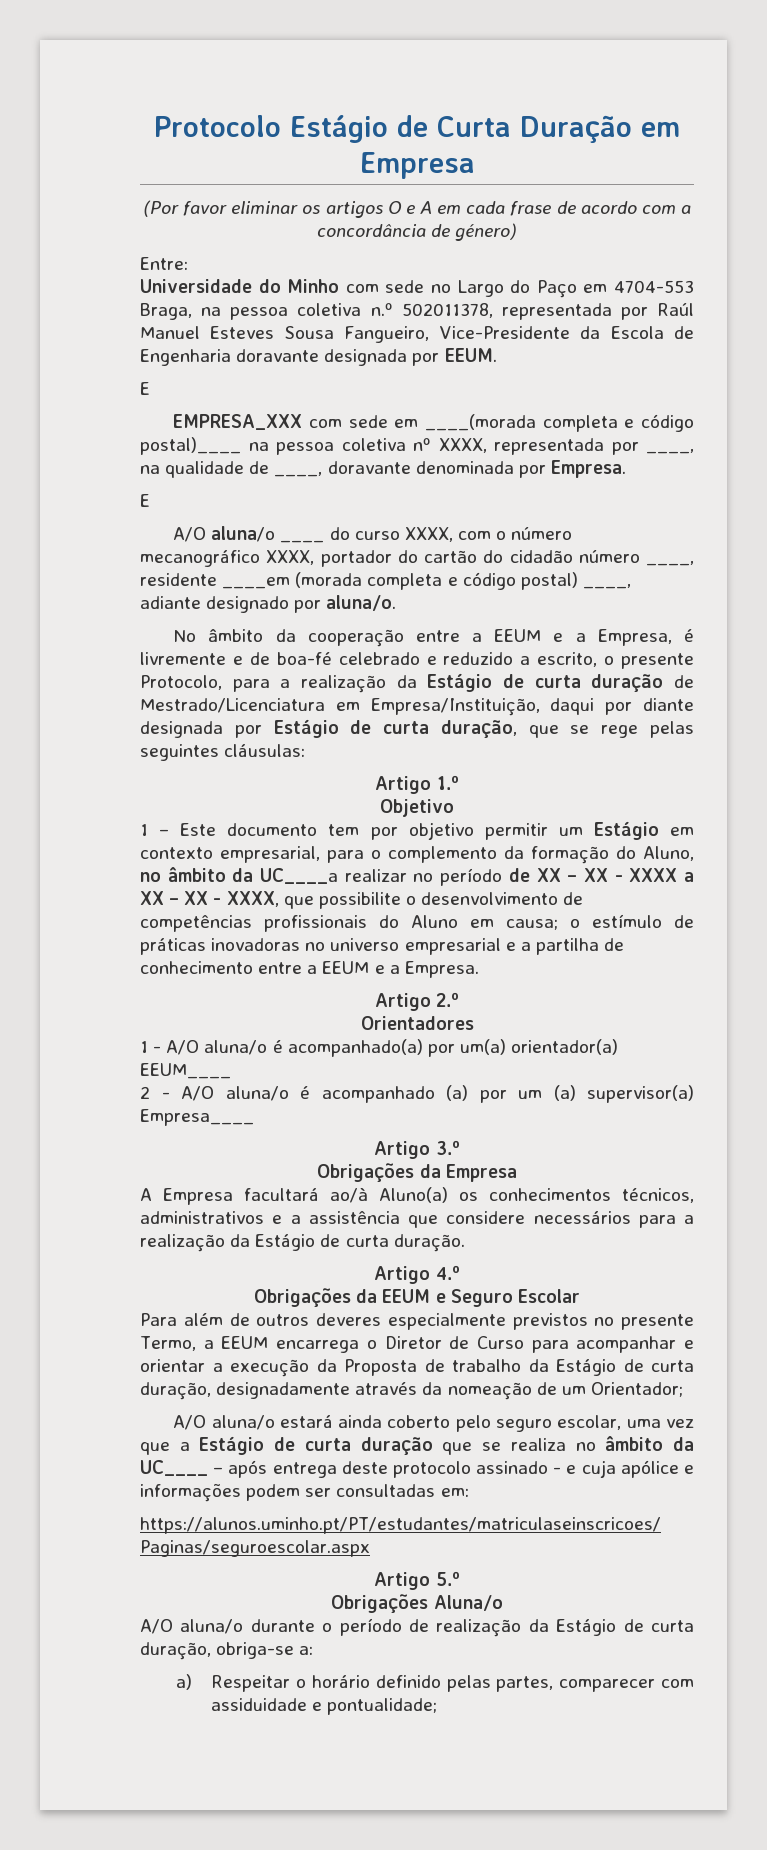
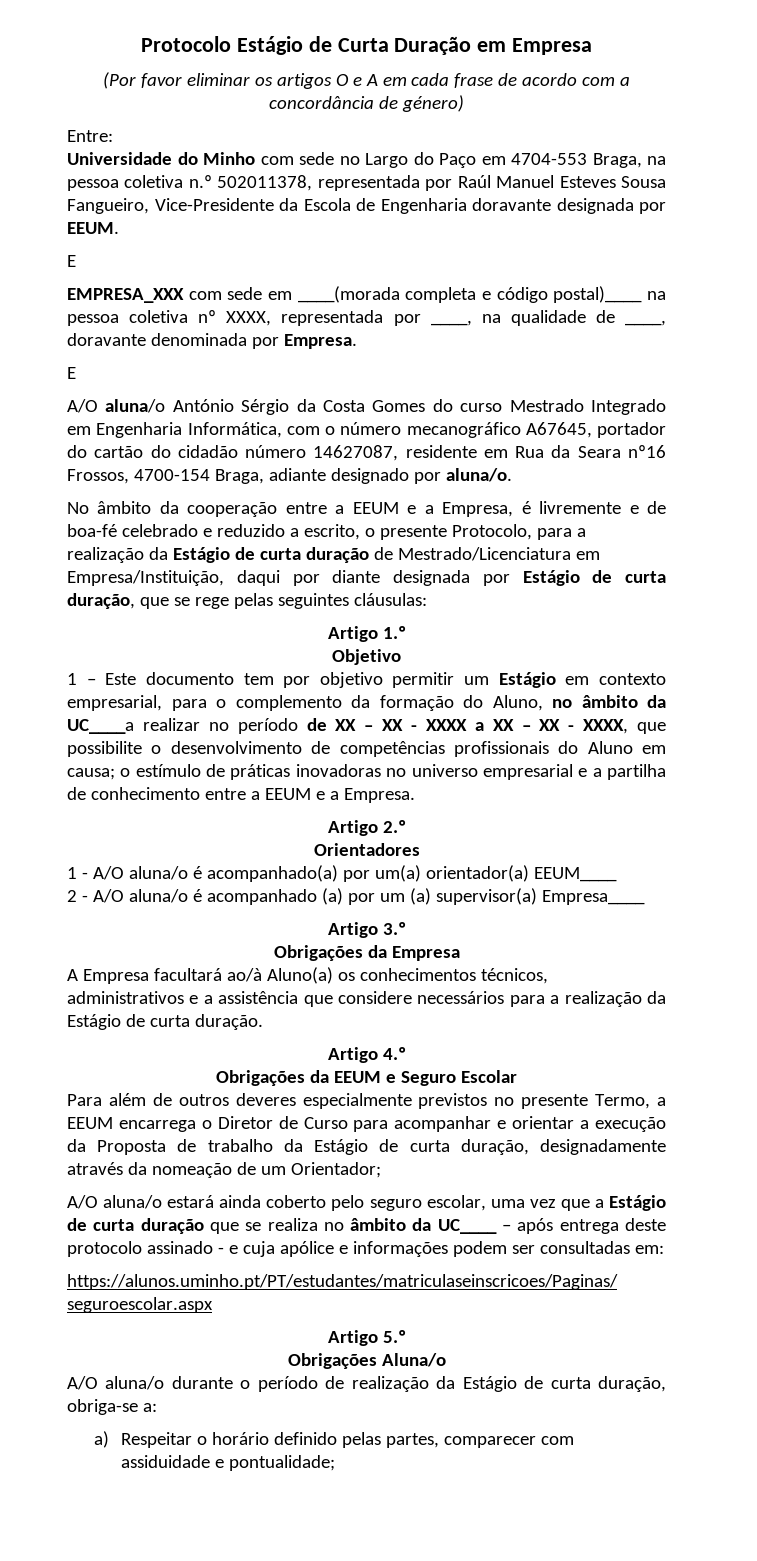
- A/O aluna/o ____ do curso XXXX, com o número mecanográfico XXXX, portador do cartão do cidadão número ____, residente ____em (morada completa e código postal) ____, adiante designado por aluna/o.
+ A/O aluna/o António Sérgio da Costa Gomes do curso Mestrado Integrado em Engenharia Informática, com o número mecanográfico A67645, portador do cartão do cidadão número 14627087, residente em Rua da Seara nº16 Frossos, 4700-154 Braga, adiante designado por aluna/o.

